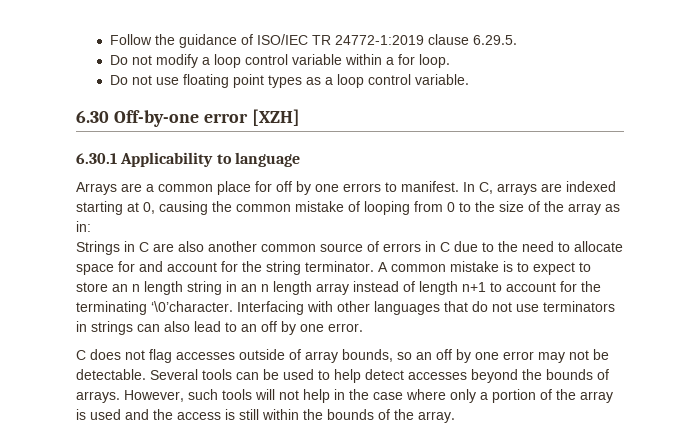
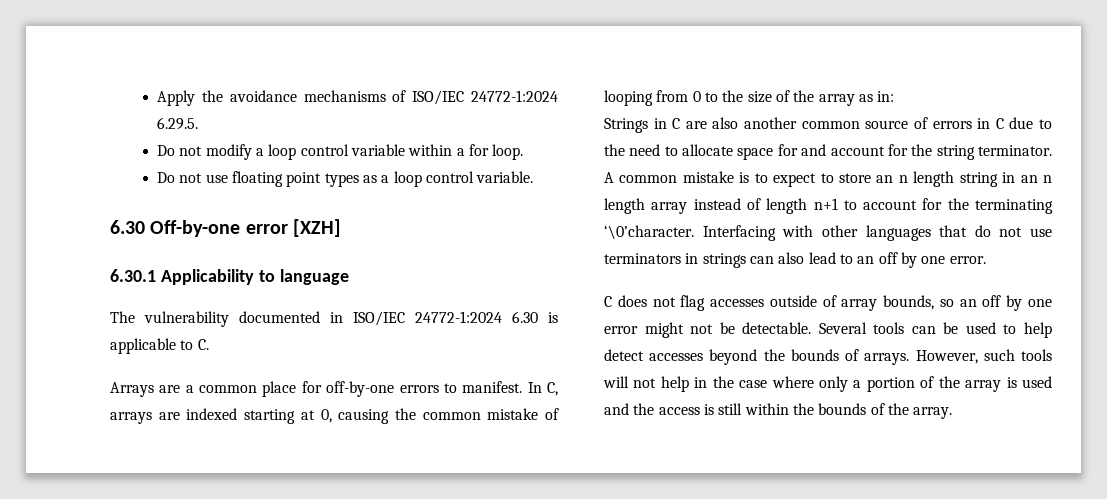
- Follow the guidance of ISO/IEC TR 24772-1:2019 clause 6.29.5.
+ Apply the avoidance mechanisms of ISO/IEC 24772-1:2024 6.29.5.
+ The vulnerability documented in ISO/IEC 24772-1:2024 6.30 is applicable to C.
- Arrays are a common place for off by one errors to manifest.
+ Arrays are a common place for off-by-one errors to manifest.
- C does not flag accesses outside of array bounds, so an off by one error may not be detectable.
+ C does not flag accesses outside of array bounds, so an off by one error might not be detectable.

